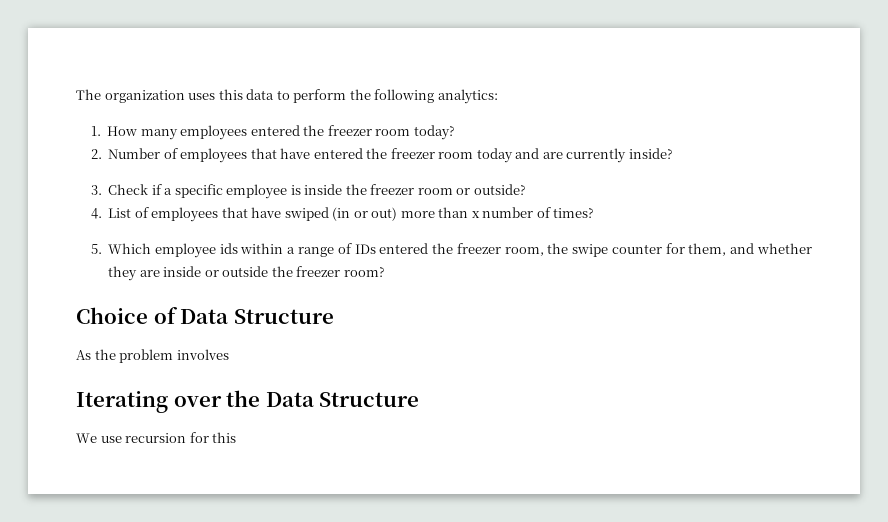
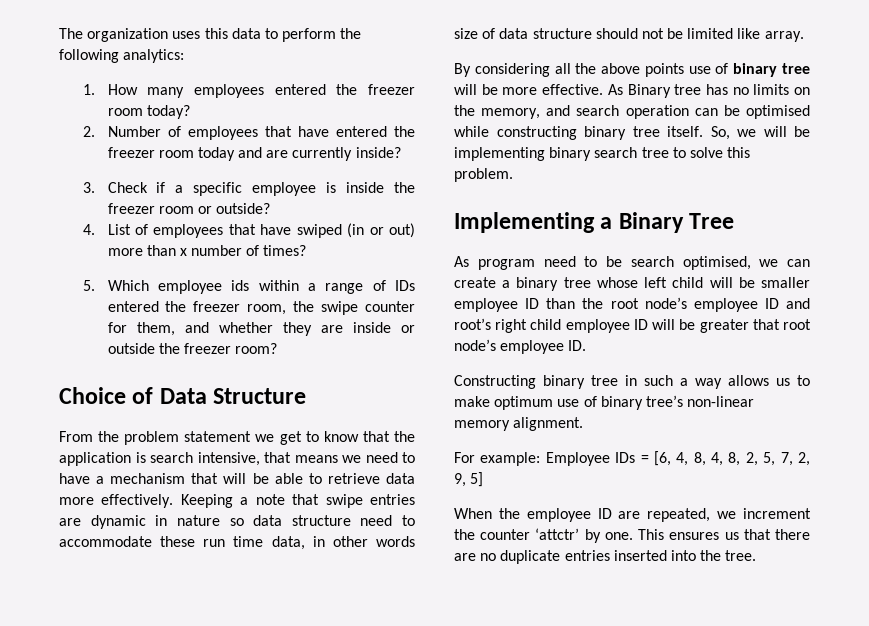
- As the problem involves
- Iterating over the Data Structure
- We use recursion for this
+ From the problem statement we get to know that the application is search intensive, that means we need to have a mechanism that will be able to retrieve data more effectively. Keeping a note that swipe entries are dynamic in nature so data structure need to accommodate these run time data, in other words size of data structure should not be limited like array.
+ By considering all the above points use of binary tree will be more effective. As Binary tree has no limits on the memory, and search operation can be optimised while constructing binary tree itself. So, we will be implementing binary search tree to solve this problem.
+ Implementing a Binary Tree
+ As program need to be search optimised, we can create a binary tree whose left child will be smaller employee ID than the root node’s employee ID and root’s right child employee ID will be greater that root node’s employee ID.
+ Constructing binary tree in such a way allows us to make optimum use of binary tree’s non-linear memory alignment.
+ For example: Employee IDs = [6, 4, 8, 4, 8, 2, 5, 7, 2, 9, 5]
+ When the employee ID are repeated, we increment the counter ‘attctr’ by one. This ensures us that there are no duplicate entries inserted into the tree.

